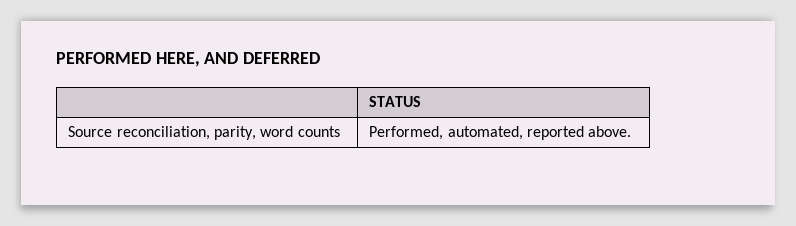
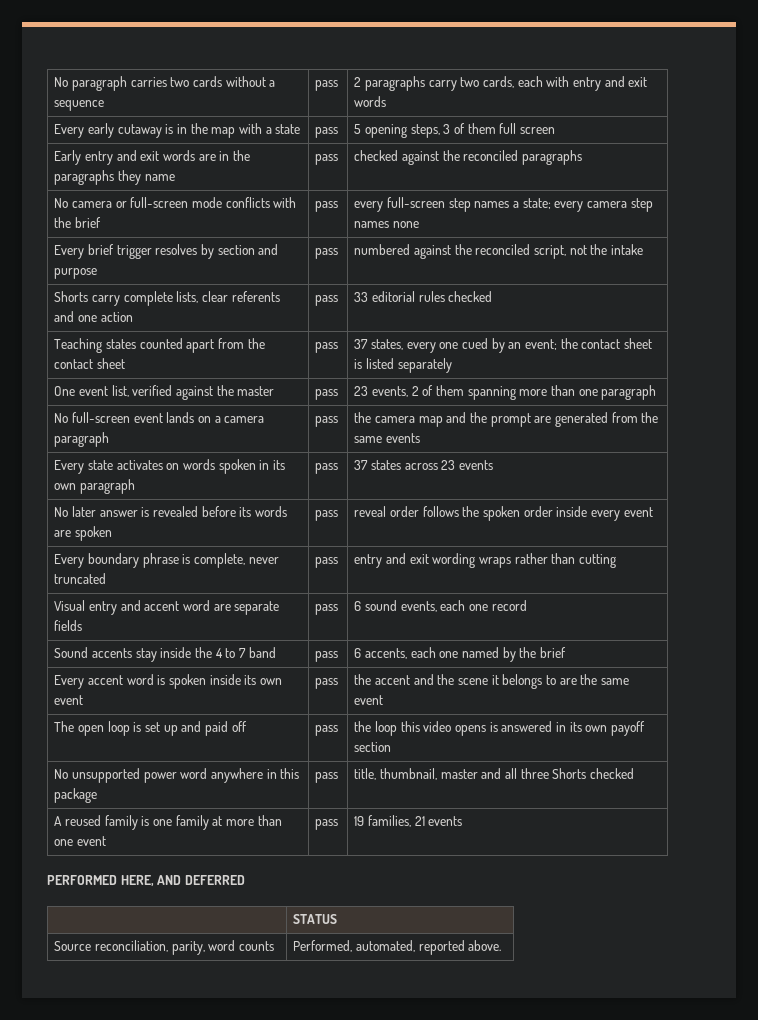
+ No paragraph carries two cards without a sequence | pass | 2 paragraphs carry two cards, each with entry and exit words
+ Every early cutaway is in the map with a state | pass | 5 opening steps, 3 of them full screen
+ Early entry and exit words are in the paragraphs they name | pass | checked against the reconciled paragraphs
+ No camera or full-screen mode conflicts with the brief | pass | every full-screen step names a state; every camera step names none
+ Every brief trigger resolves by section and purpose | pass | numbered against the reconciled script, not the intake
+ Shorts carry complete lists, clear referents and one action | pass | 33 editorial rules checked
+ Teaching states counted apart from the contact sheet | pass | 37 states, every one cued by an event; the contact sheet is listed separately
+ One event list, verified against the master | pass | 23 events, 2 of them spanning more than one paragraph
+ No full-screen event lands on a camera paragraph | pass | the camera map and the prompt are generated from the same events
+ Every state activates on words spoken in its own paragraph | pass | 37 states across 23 events
+ No later answer is revealed before its words are spoken | pass | reveal order follows the spoken order inside every event
+ Every boundary phrase is complete, never truncated | pass | entry and exit wording wraps rather than cutting
+ Visual entry and accent word are separate fields | pass | 6 sound events, each one record
+ Sound accents stay inside the 4 to 7 band | pass | 6 accents, each one named by the brief
+ Every accent word is spoken inside its own event | pass | the accent and the scene it belongs to are the same event
+ The open loop is set up and paid off | pass | the loop this video opens is answered in its own payoff section
+ No unsupported power word anywhere in this package | pass | title, thumbnail, master and all three Shorts checked
+ A reused family is one family at more than one event | pass | 19 families, 21 events

